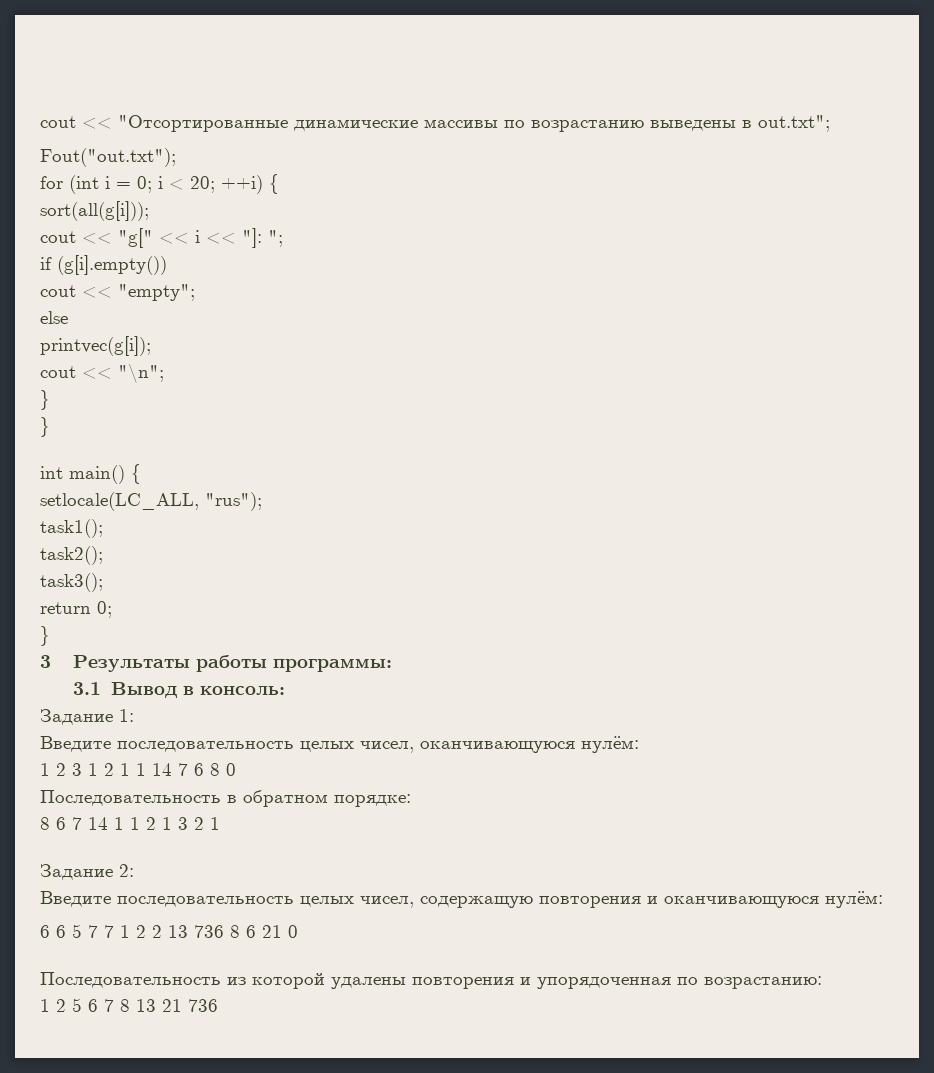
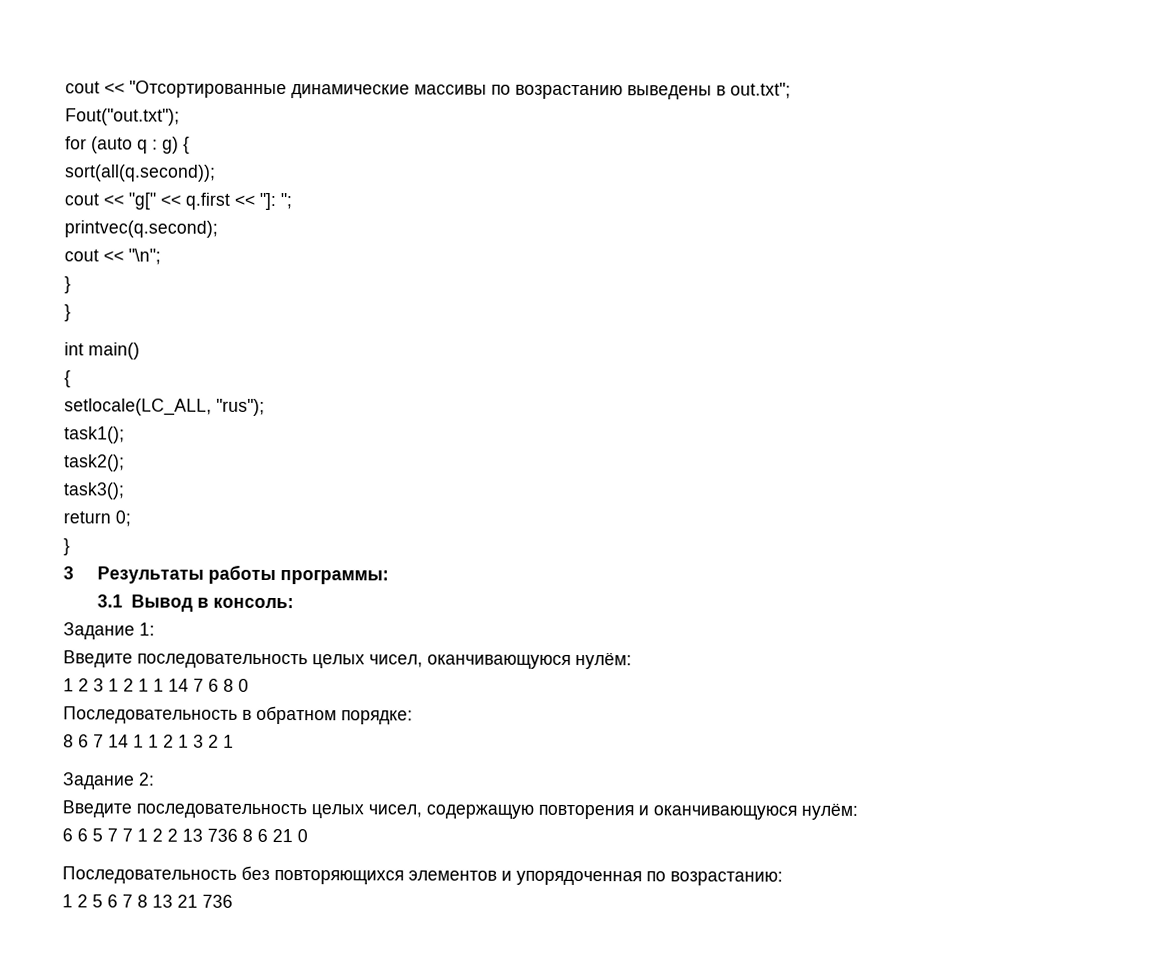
- for (int i = 0; i < 20; ++i) {
- sort(all(g[i]));
+ for (auto q : g) {
+ sort(all(q.second));
- cout << "g[" << i << "]: ";
+ cout << "g[" << q.first << "]: ";
- if (g[i].empty())
- cout << "empty";
- else
- printvec(g[i]);
+ printvec(q.second);
- int main() {
+ int main()
+ {
- Последовательность из которой удалены повторения и упорядоченная по возрастанию:
+ Последовательность без повторяющихся элементов и упорядоченная по возрастанию:

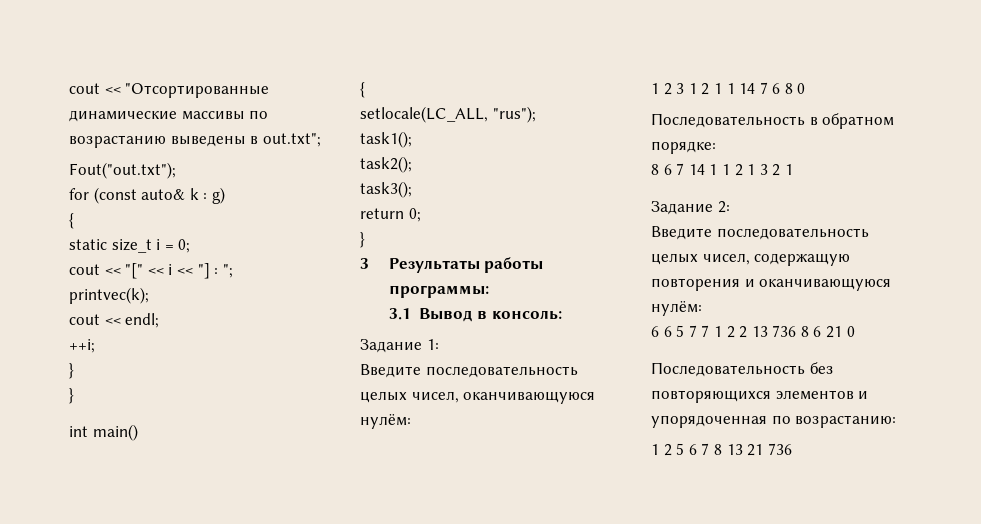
- for (auto q : g) {
- sort(all(q.second));
- cout << "g[" << q.first << "]: ";
+ for (const auto& k : g)
+ {
+ static size_t i = 0;
+ cout << "[" << i << "] : ";
- printvec(q.second);
- cout << "\n";
+ printvec(k);
+ cout << endl;
+ ++i;

